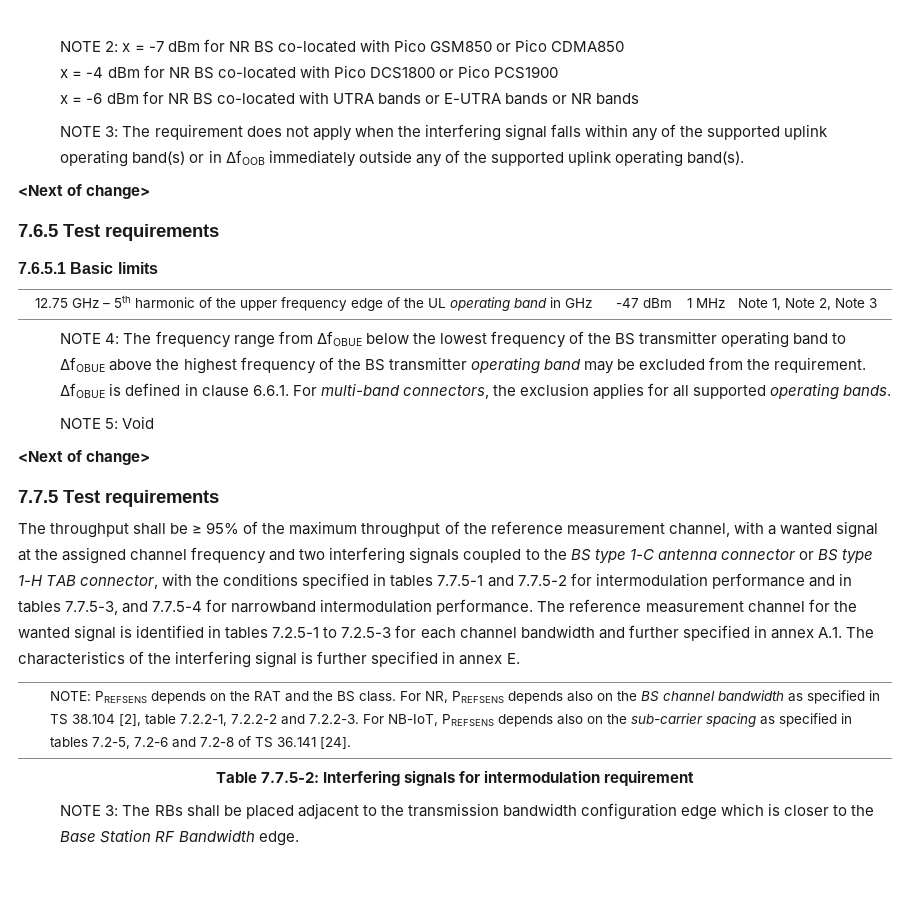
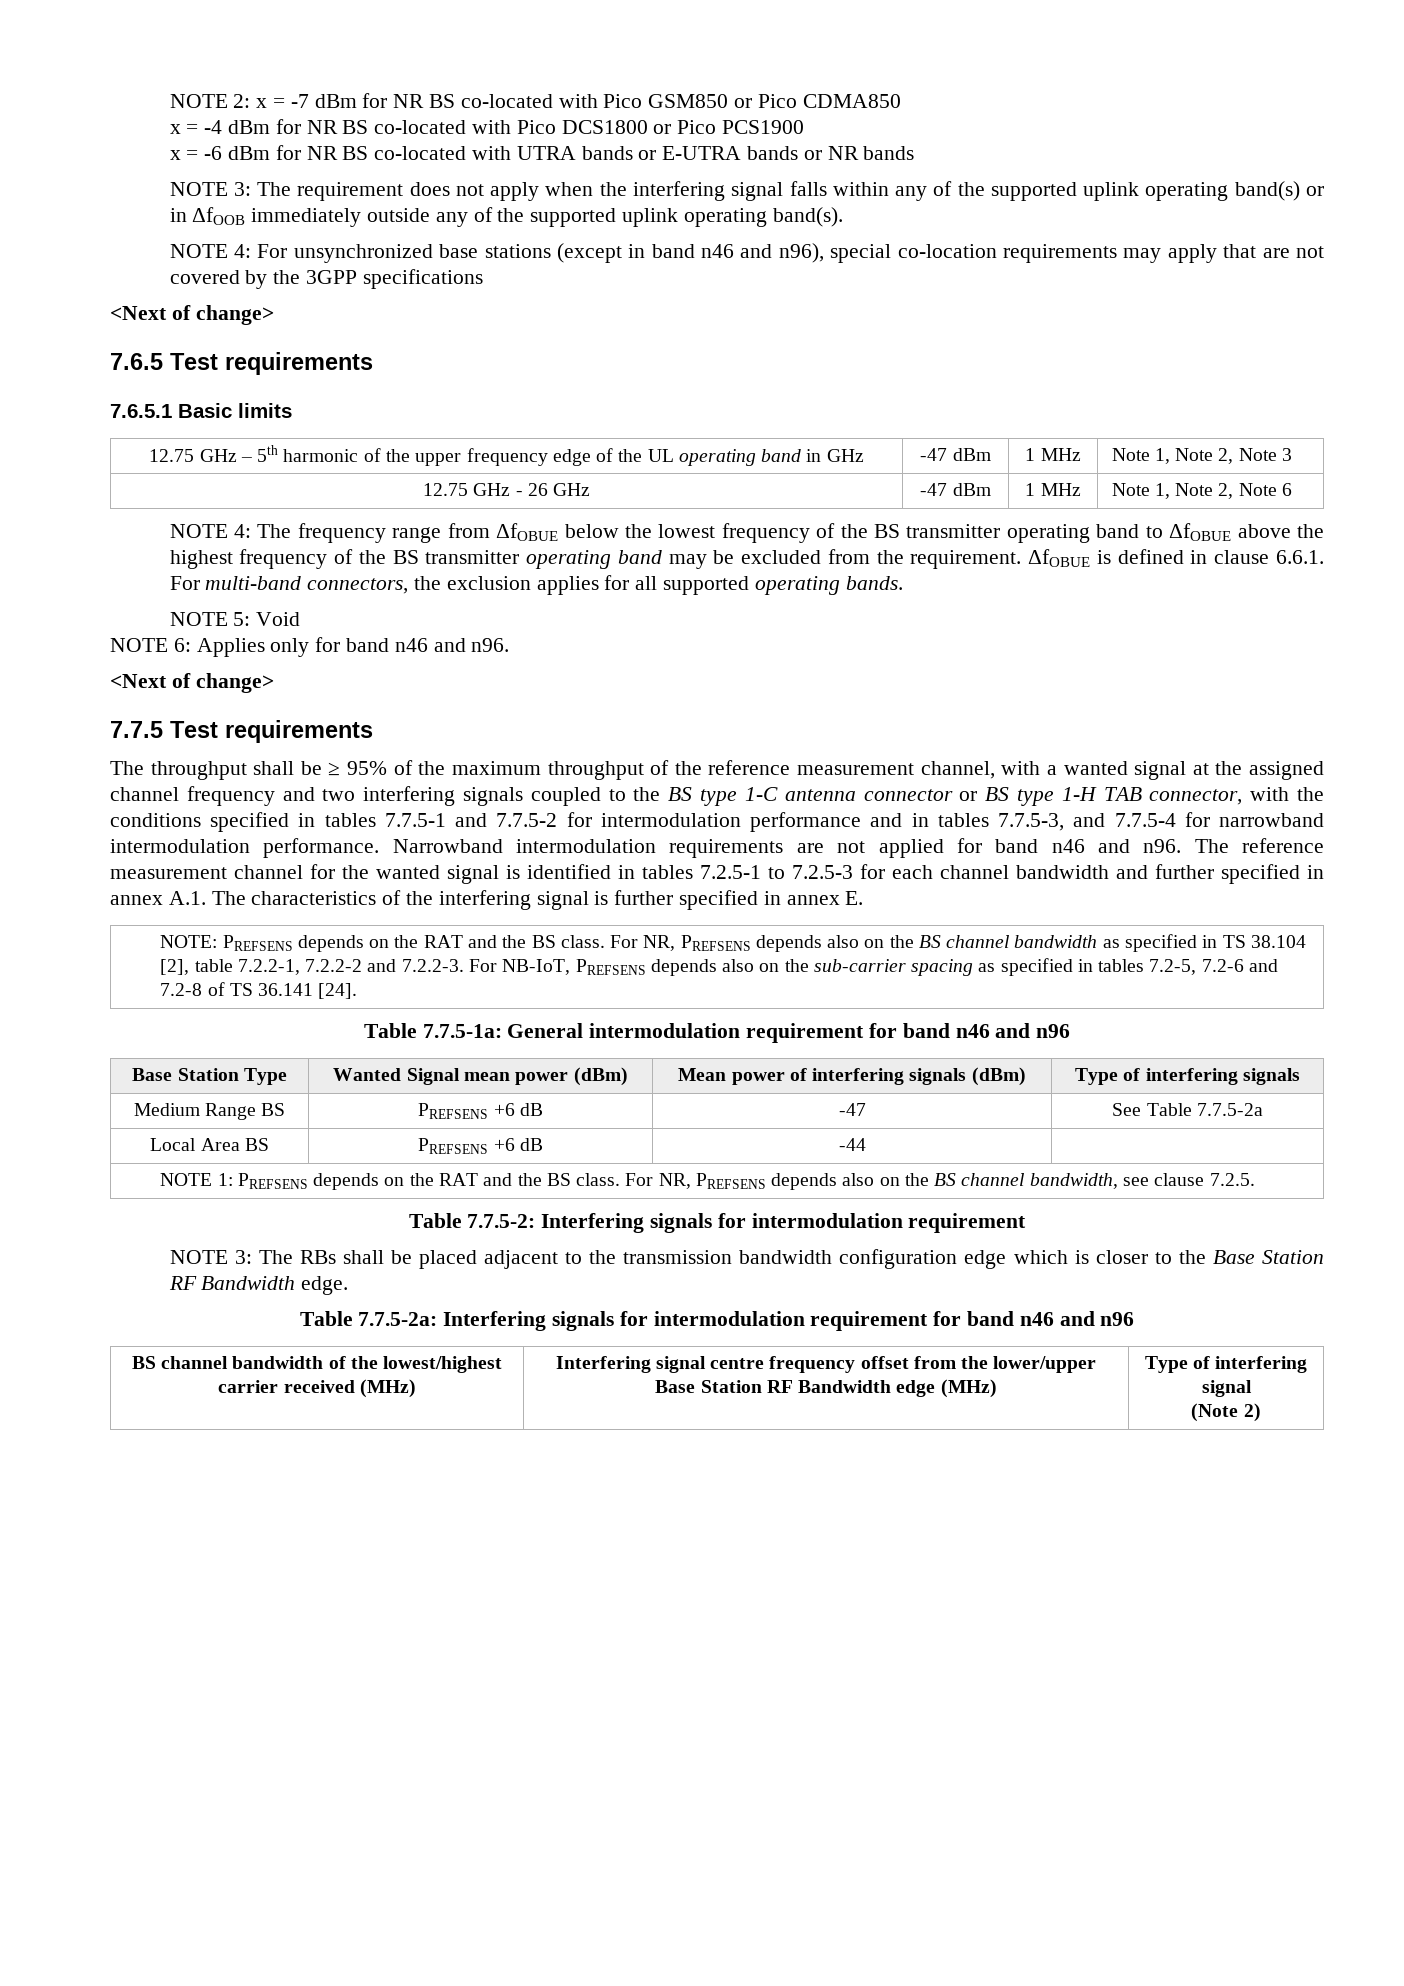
+ NOTE 4: For unsynchronized base stations (except in band n46 and n96), special co-location requirements may apply that are not covered by the 3GPP specifications
+ 12.75 GHz - 26 GHz | -47 dBm | 1 MHz | Note 1, Note 2, Note 6
+ NOTE 6: Applies only for band n46 and n96.
+ Narrowband intermodulation requirements are not applied for band n46 and n96.
+ Table 7.7.5-1a: General intermodulation requirement for band n46 and n96
+ Base Station Type | Wanted Signal mean power (dBm) | Mean power of interfering signals (dBm) | Type of interfering signals
+ Medium Range BS | PREFSENS +6 dB | -47 | See Table 7.7.5-2a
+ Local Area BS | PREFSENS +6 dB | -44 |
+ NOTE 1: PREFSENS depends on the RAT and the BS class. For NR, PREFSENS depends also on the BS channel bandwidth, see clause 7.2.5.
+ Table 7.7.5-2a: Interfering signals for intermodulation requirement for band n46 and n96
+ BS channel bandwidth of the lowest/highest carrier received (MHz) | Interfering signal centre frequency offset from the lower/upper Base Station RF Bandwidth edge (MHz) | Type of interfering signal
+ (Note 2)

